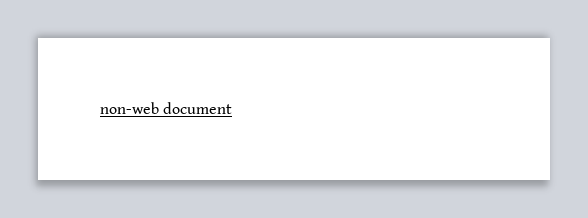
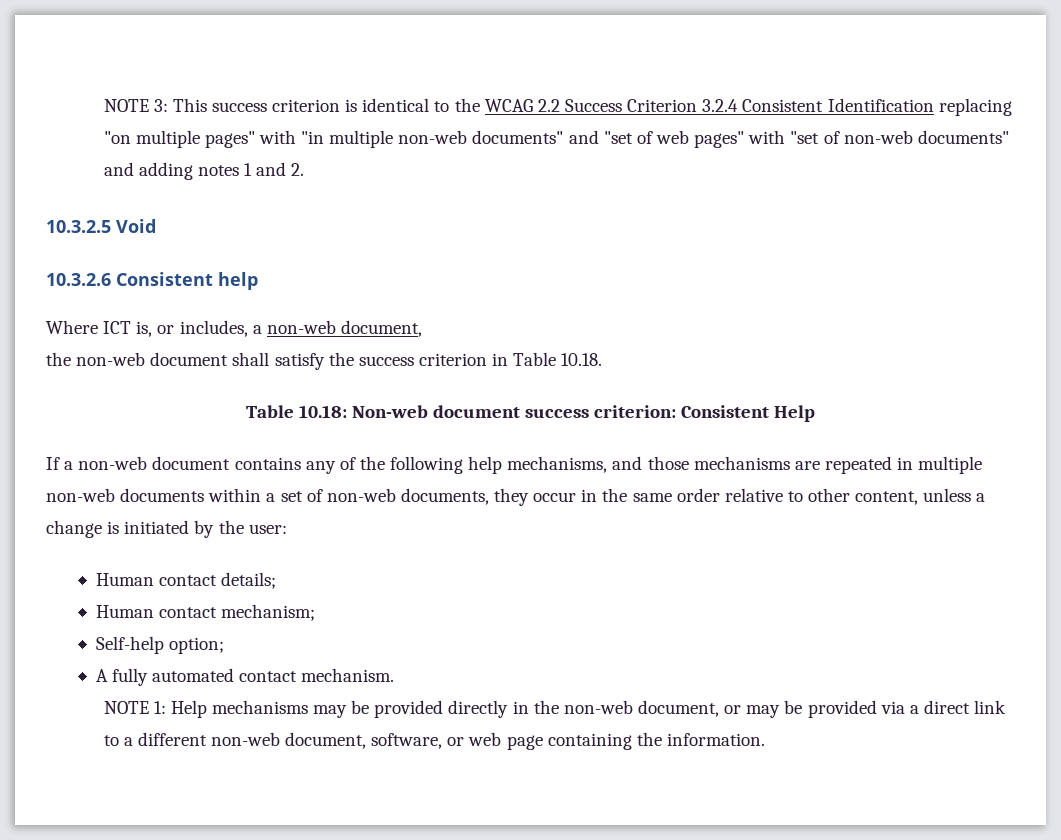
- non-web document
+ NOTE 3: This success criterion is identical to the WCAG 2.2 Success Criterion 3.2.4 Consistent Identification replacing "on multiple pages" with "in multiple non-web documents" and "set of web pages" with "set of non-web documents" and adding notes 1 and 2.
+ 10.3.2.5 Void
+ 10.3.2.6 Consistent help
+ Where ICT is, or includes, a non-web document,
+ the non-web document shall satisfy the success criterion in Table 10.18.
+ Table 10.18: Non-web document success criterion: Consistent Help
+ If a non-web document contains any of the following help mechanisms, and those mechanisms are repeated in multiple non-web documents within a set of non-web documents, they occur in the same order relative to other content, unless a change is initiated by the user:
+ Human contact details;
+ Human contact mechanism;
+ Self-help option;
+ A fully automated contact mechanism.
+ NOTE 1: Help mechanisms may be provided directly in the non-web document, or may be provided via a direct link to a different non-web document, software, or web page containing the information.

